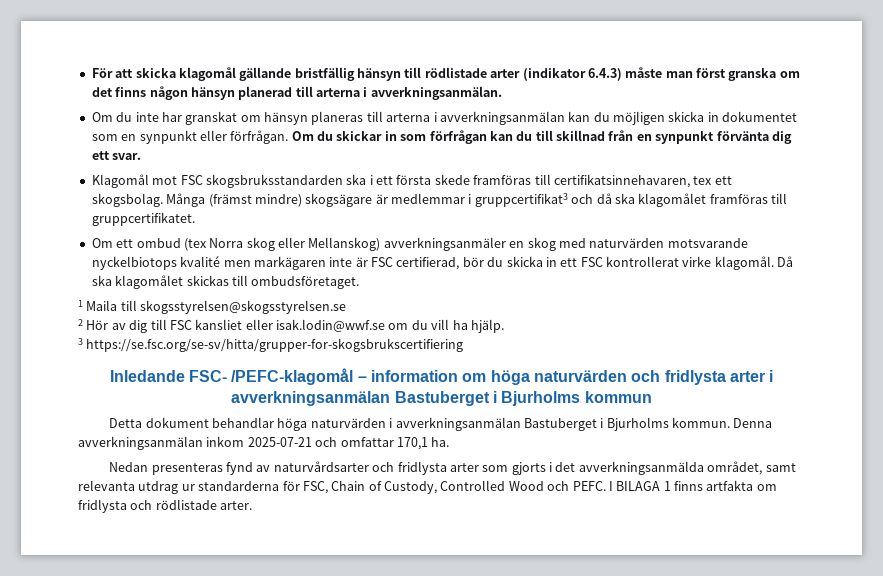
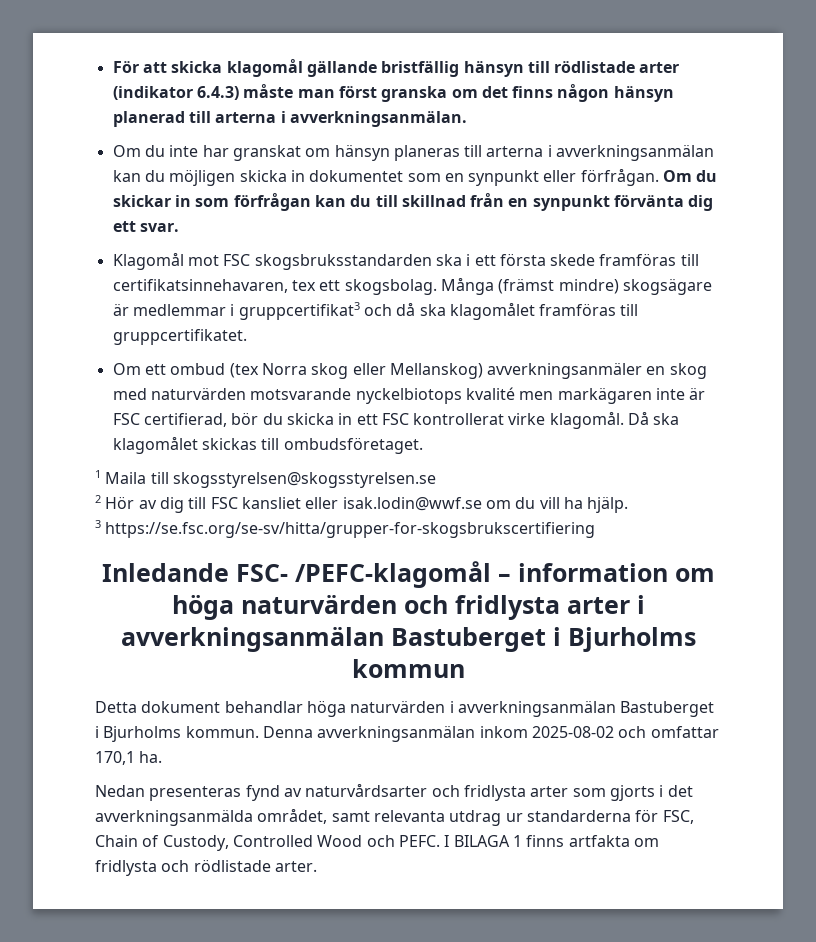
- Denna avverkningsanmälan inkom 2025-07-21 och omfattar 170,1 ha.
+ Denna avverkningsanmälan inkom 2025-08-02 och omfattar 170,1 ha.

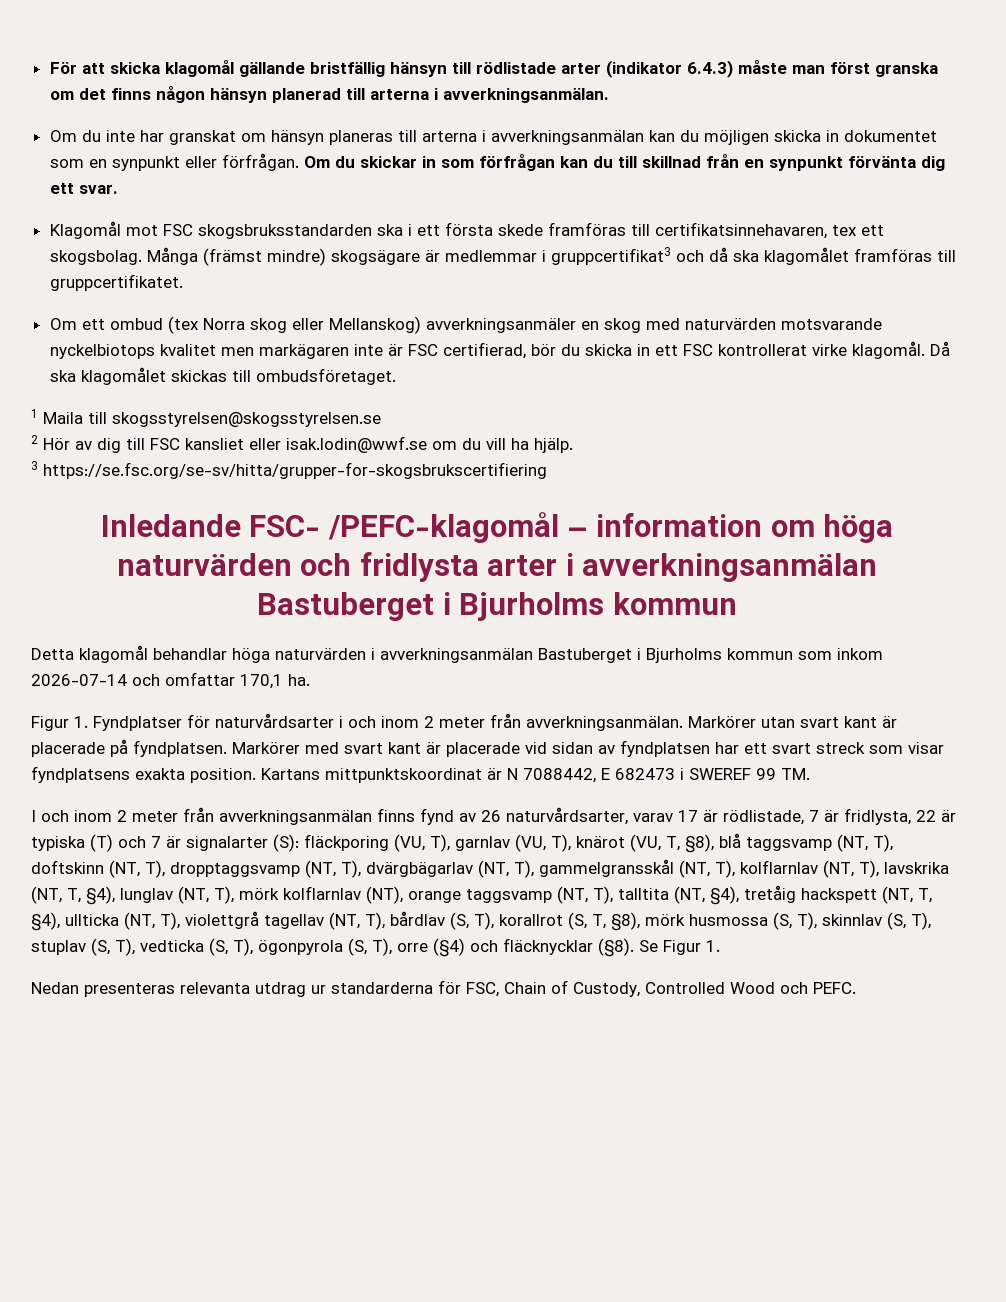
- Om ett ombud (tex Norra skog eller Mellanskog) avverkningsanmäler en skog med naturvärden motsvarande nyckelbiotops kvalité men markägaren inte är FSC certifierad, bör du skicka in ett FSC kontrollerat virke klagomål.
+ Om ett ombud (tex Norra skog eller Mellanskog) avverkningsanmäler en skog med naturvärden motsvarande nyckelbiotops kvalitet men markägaren inte är FSC certifierad, bör du skicka in ett FSC kontrollerat virke klagomål.
- Detta dokument behandlar höga naturvärden i avverkningsanmälan Bastuberget i Bjurholms kommun. Denna avverkningsanmälan inkom 2025-08-02 och omfattar 170,1 ha.
+ Detta klagomål behandlar höga naturvärden i avverkningsanmälan Bastuberget i Bjurholms kommun som inkom 2026-07-14 och omfattar 170,1 ha.
- Nedan presenteras fynd av naturvårdsarter och fridlysta arter som gjorts i det avverkningsanmälda området, samt relevanta utdrag ur standarderna för FSC, Chain of Custody, Controlled Wood och PEFC. I BILAGA 1 finns artfakta om fridlysta och rödlistade arter.
+ Figur 1. Fyndplatser för naturvårdsarter i och inom 2 meter från avverkningsanmälan. Markörer utan svart kant är placerade på fyndplatsen. Markörer med svart kant är placerade vid sidan av fyndplatsen har ett svart streck som visar fyndplatsens exakta position. Kartans mittpunktskoordinat är N 7088442, E 682473 i SWEREF 99 TM.
+ I och inom 2 meter från avverkningsanmälan finns fynd av 26 naturvårdsarter, varav 17 är rödlistade, 7 är fridlysta, 22 är typiska (T) och 7 är signalarter (S): fläckporing (VU, T), garnlav (VU, T), knärot (VU, T, §8), blå taggsvamp (NT, T), doftskinn (NT, T), dropptaggsvamp (NT, T), dvärgbägarlav (NT, T), gammelgransskål (NT, T), kolflarnlav (NT, T), lavskrika (NT, T, §4), lunglav (NT, T), mörk kolflarnlav (NT), orange taggsvamp (NT, T), talltita (NT, §4), tretåig hackspett (NT, T, §4), ullticka (NT, T), violettgrå tagellav (NT, T), bårdlav (S, T), korallrot (S, T, §8), mörk husmossa (S, T), skinnlav (S, T), stuplav (S, T), vedticka (S, T), ögonpyrola (S, T), orre (§4) och fläcknycklar (§8). Se Figur 1.
+ Nedan presenteras relevanta utdrag ur standarderna för FSC, Chain of Custody, Controlled Wood och PEFC.

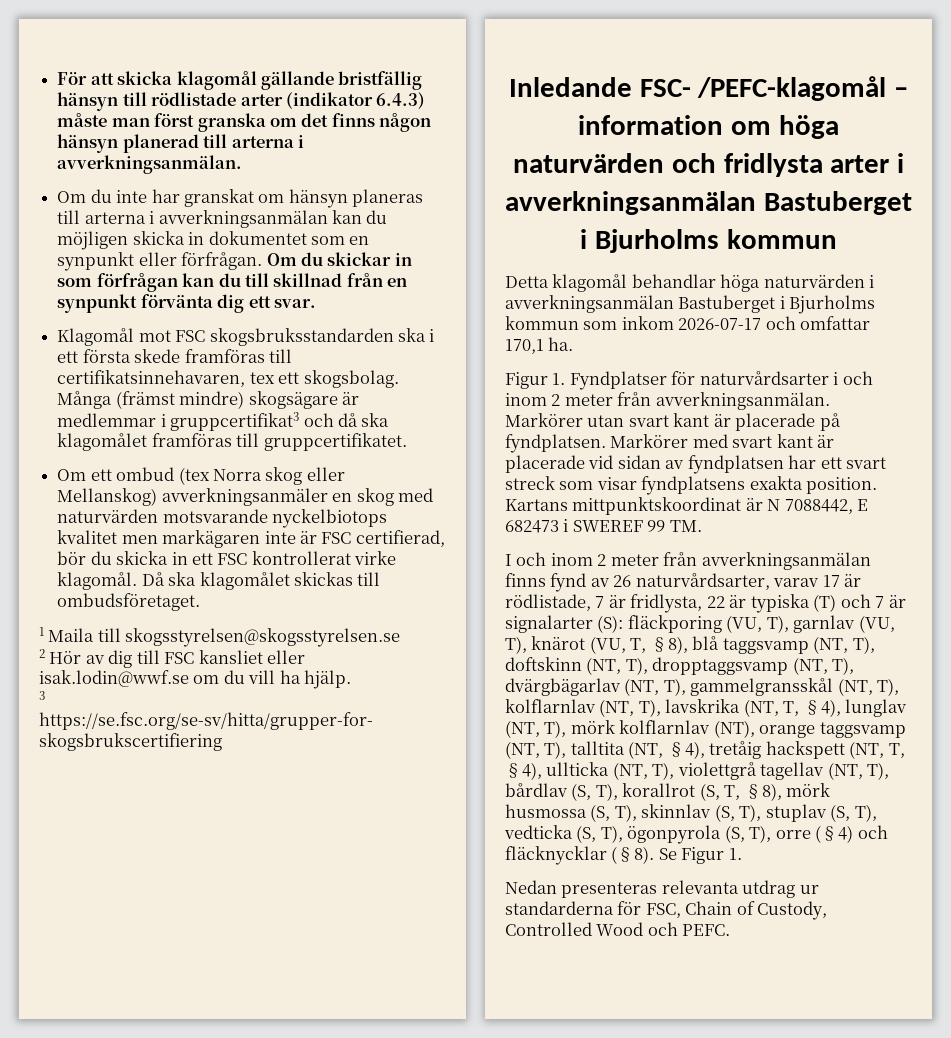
- Detta klagomål behandlar höga naturvärden i avverkningsanmälan Bastuberget i Bjurholms kommun som inkom 2026-07-14 och omfattar 170,1 ha.
+ Detta klagomål behandlar höga naturvärden i avverkningsanmälan Bastuberget i Bjurholms kommun som inkom 2026-07-17 och omfattar 170,1 ha.

